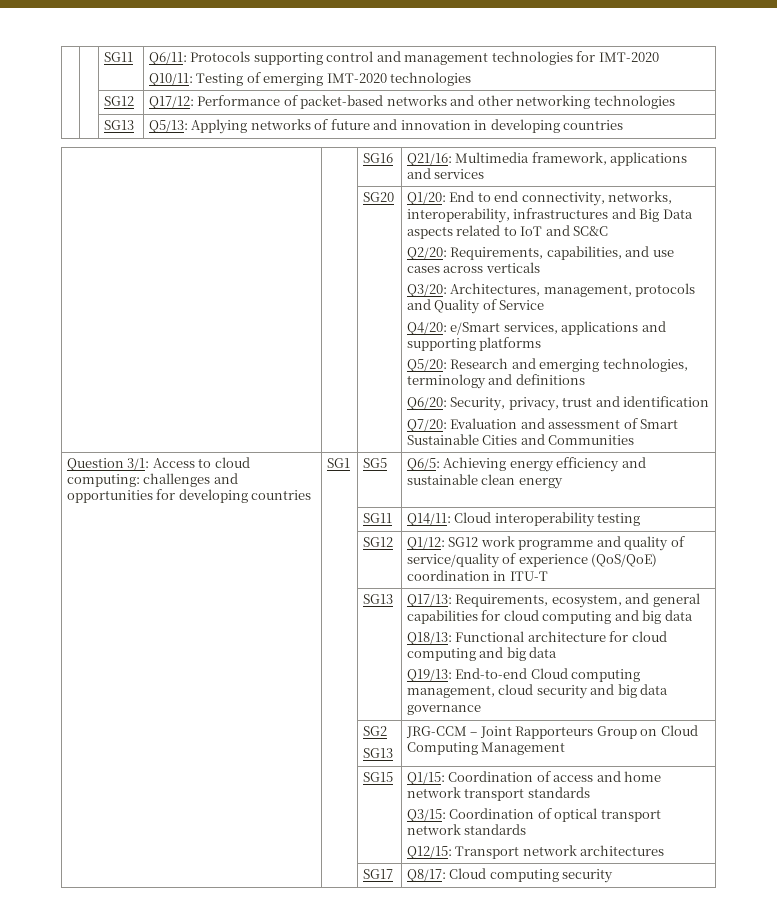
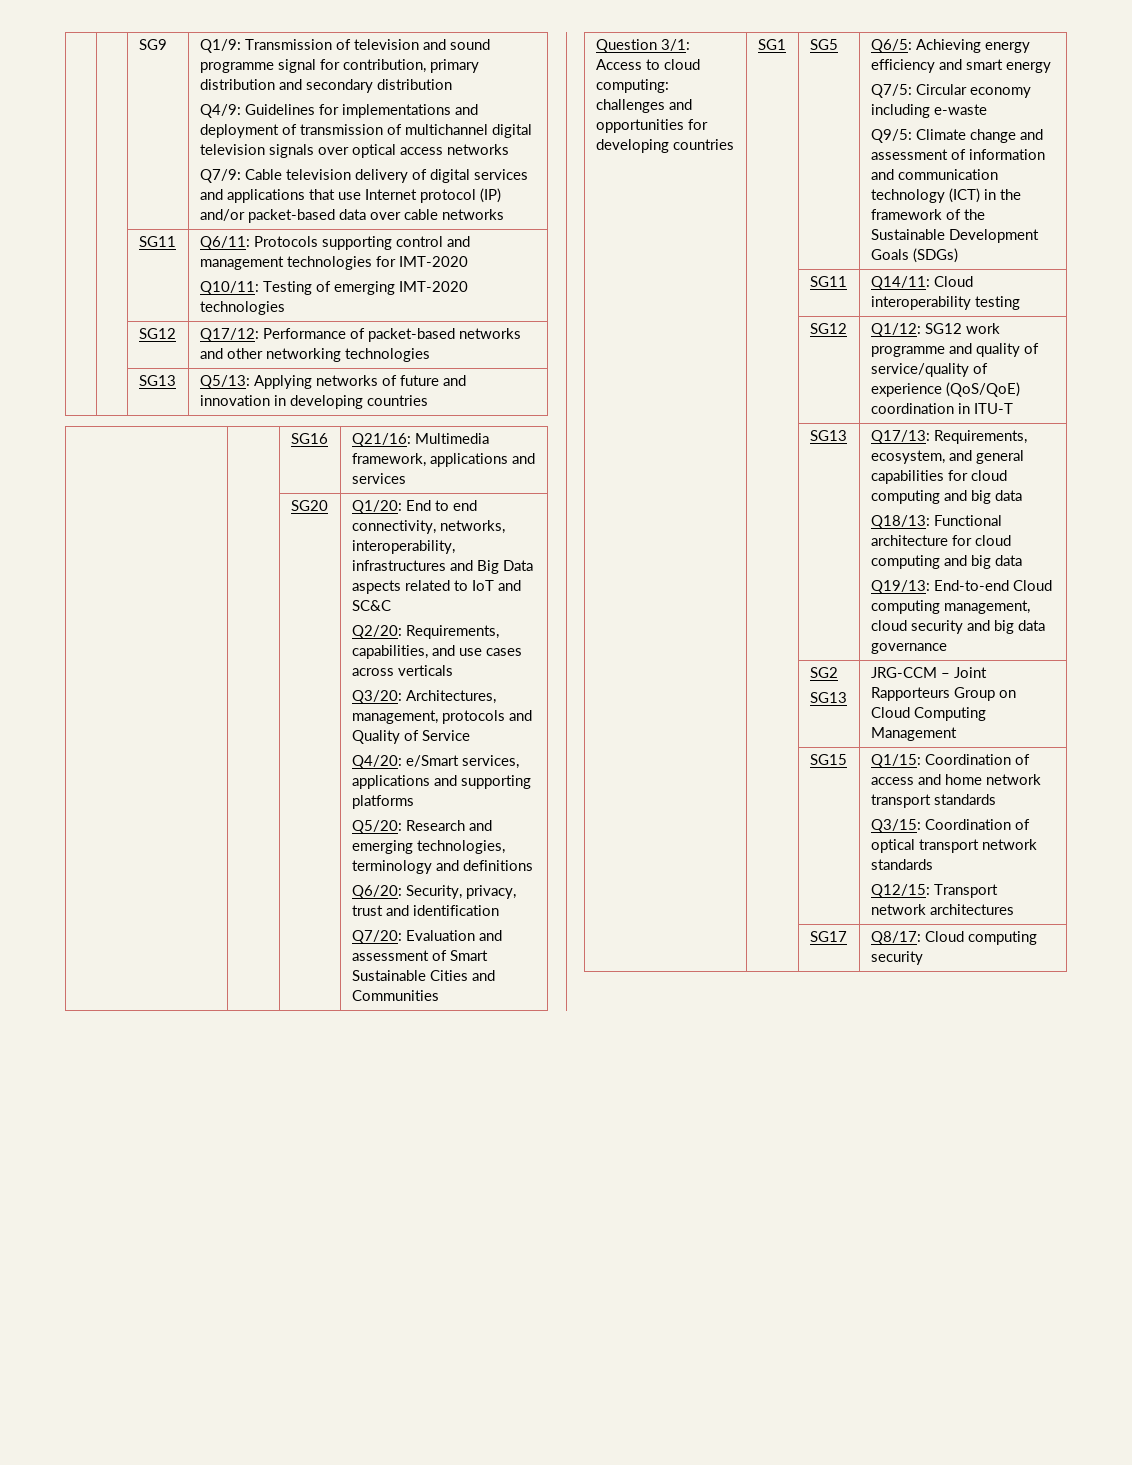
- SG11 | Q6/11: Protocols supporting control and management technologies for IMT-2020
+ SG9 | Q1/9: Transmission of television and sound programme signal for contribution, primary distribution and secondary distribution
+ Q4/9: Guidelines for implementations and deployment of transmission of multichannel digital television signals over optical access networks
+ Q7/9: Cable television delivery of digital services and applications that use Internet protocol (IP) and/or packet-based data over cable networks
+ | | SG11 | Q6/11: Protocols supporting control and management technologies for IMT-2020
- Q6/5: Achieving energy efficiency and sustainable clean energy
+ Q6/5: Achieving energy efficiency and smart energy
+ Q7/5: Circular economy including e-waste
+ Q9/5: Climate change and assessment of information and communication technology (ICT) in the framework of the Sustainable Development Goals (SDGs)

